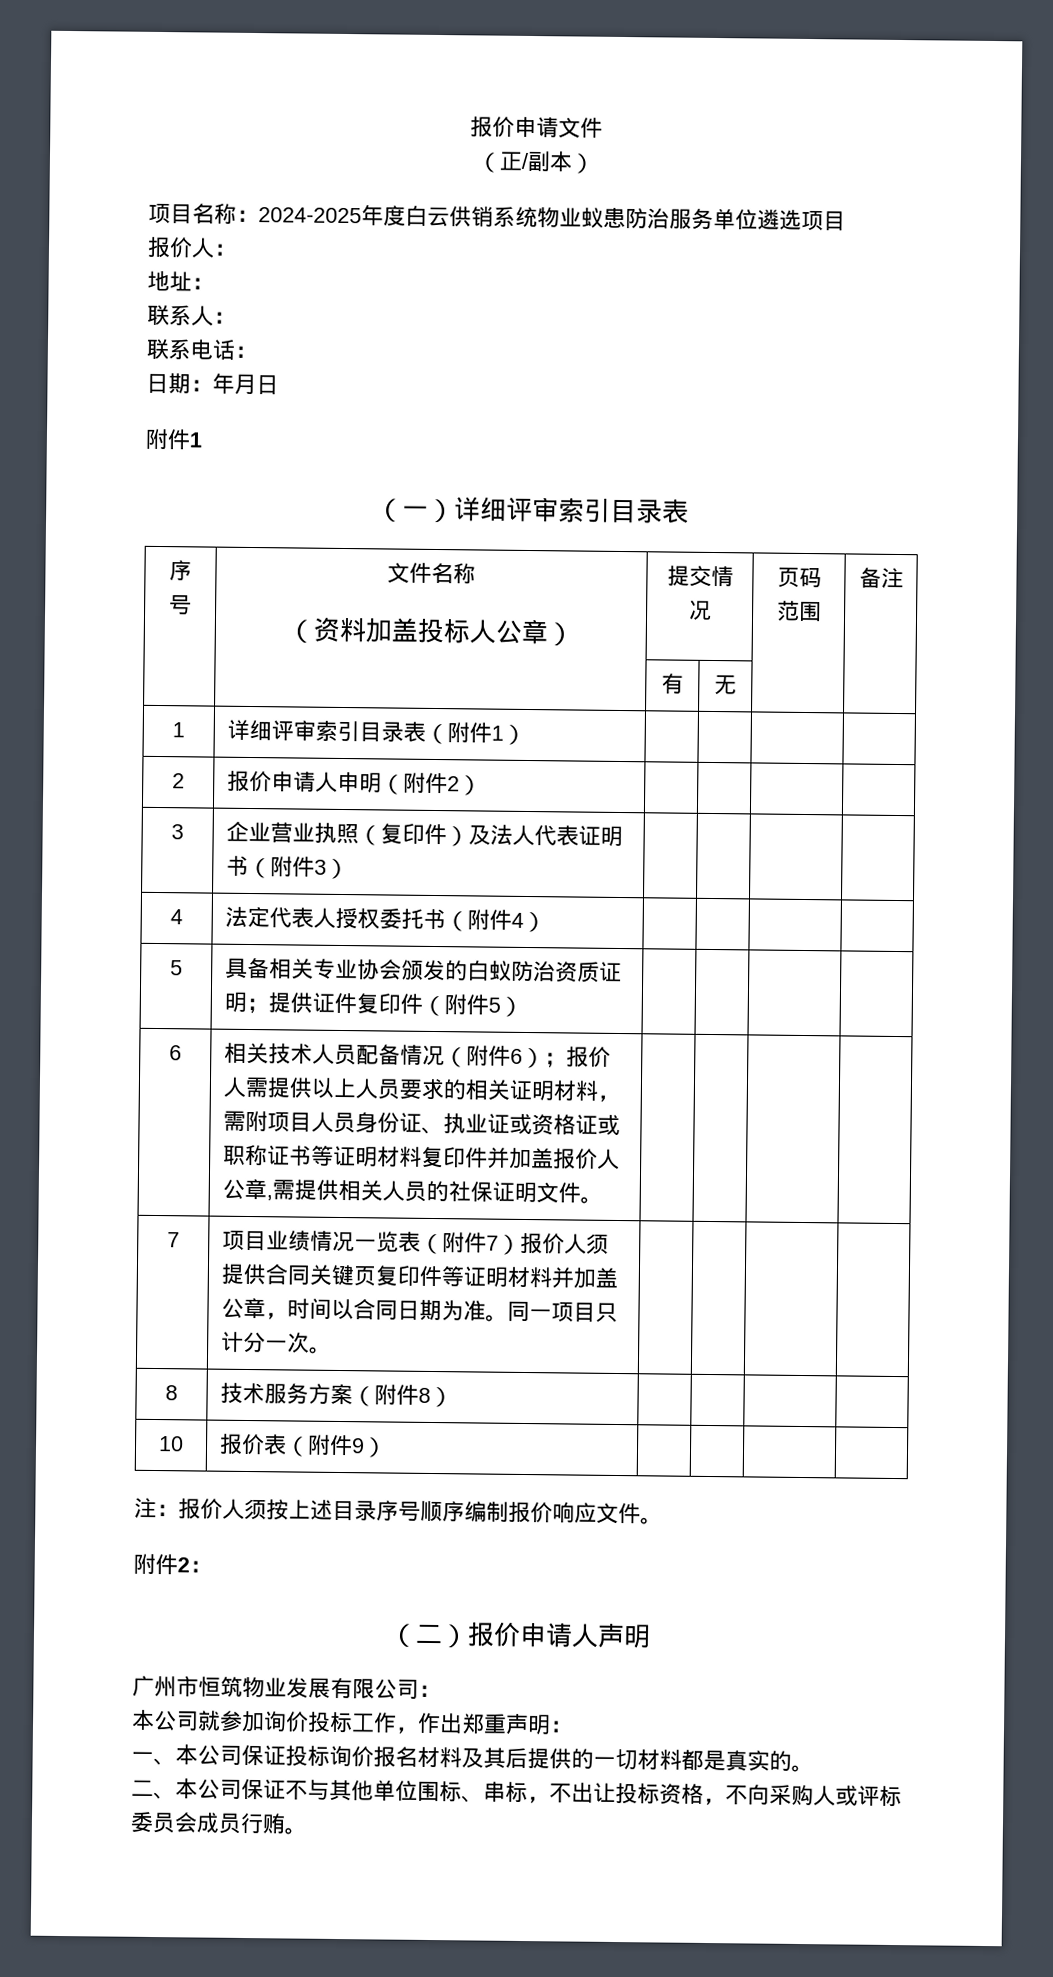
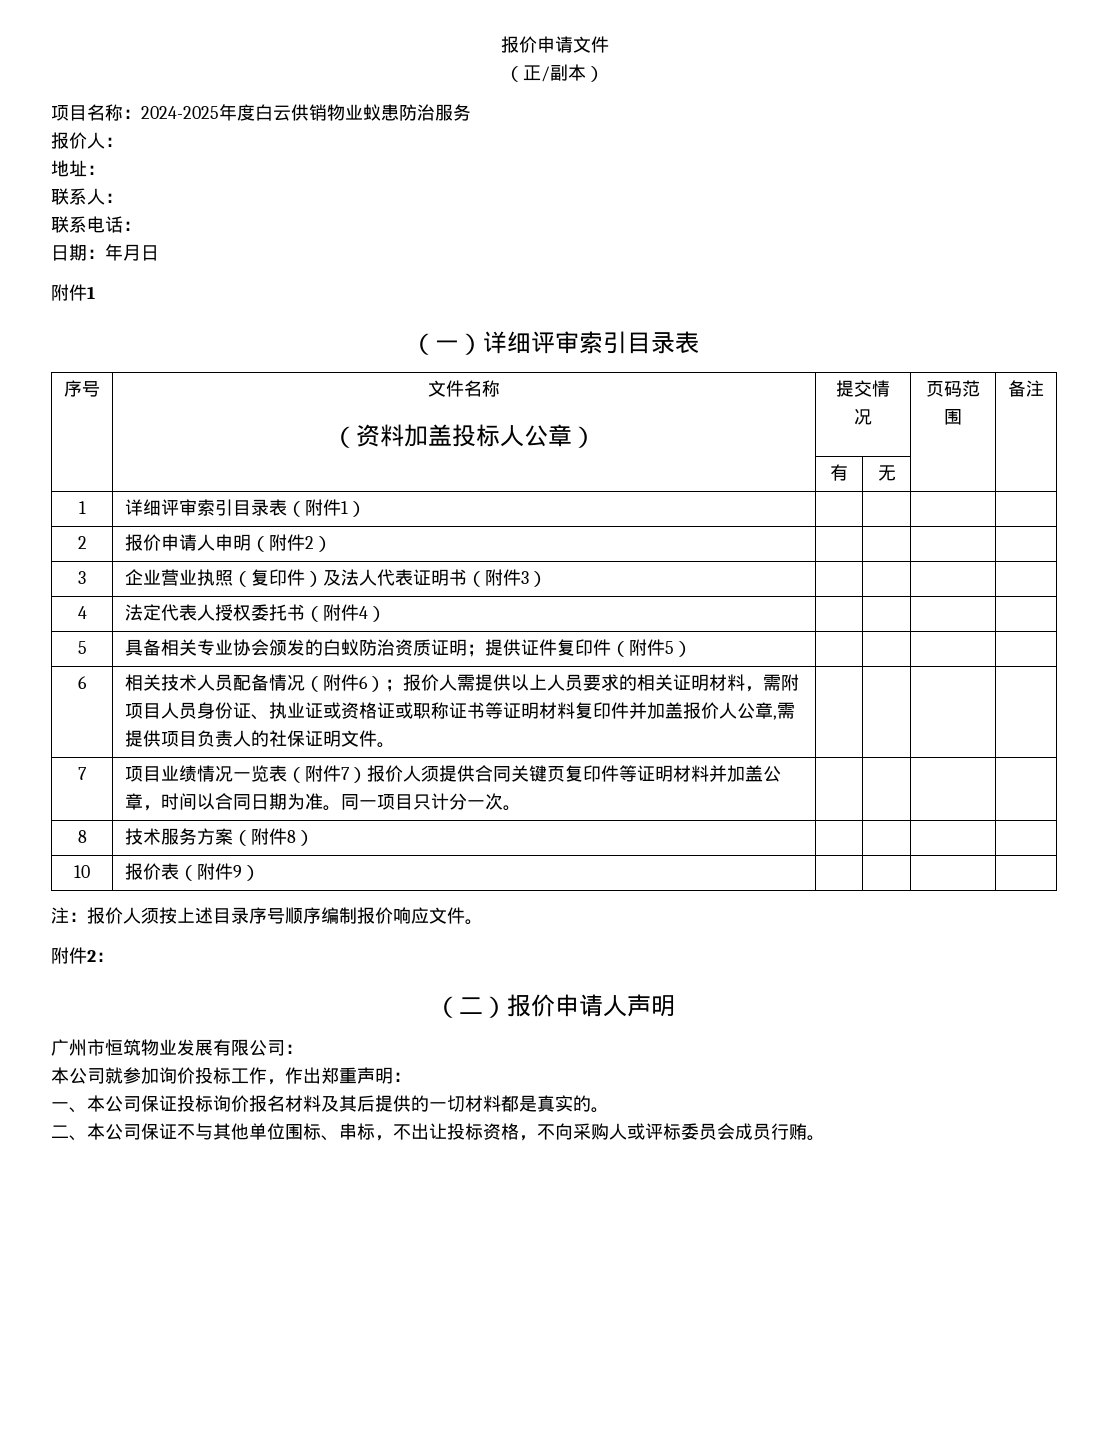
- 项目名称：2024-2025年度白云供销系统物业蚁患防治服务单位遴选项目
+ 项目名称：2024-2025年度白云供销物业蚁患防治服务
- 相关技术人员配备情况（附件6）；报价人需提供以上人员要求的相关证明材料，需附项目人员身份证、执业证或资格证或职称证书等证明材料复印件并加盖报价人公章,需提供相关人员的社保证明文件。
+ 相关技术人员配备情况（附件6）；报价人需提供以上人员要求的相关证明材料，需附项目人员身份证、执业证或资格证或职称证书等证明材料复印件并加盖报价人公章,需提供项目负责人的社保证明文件。

